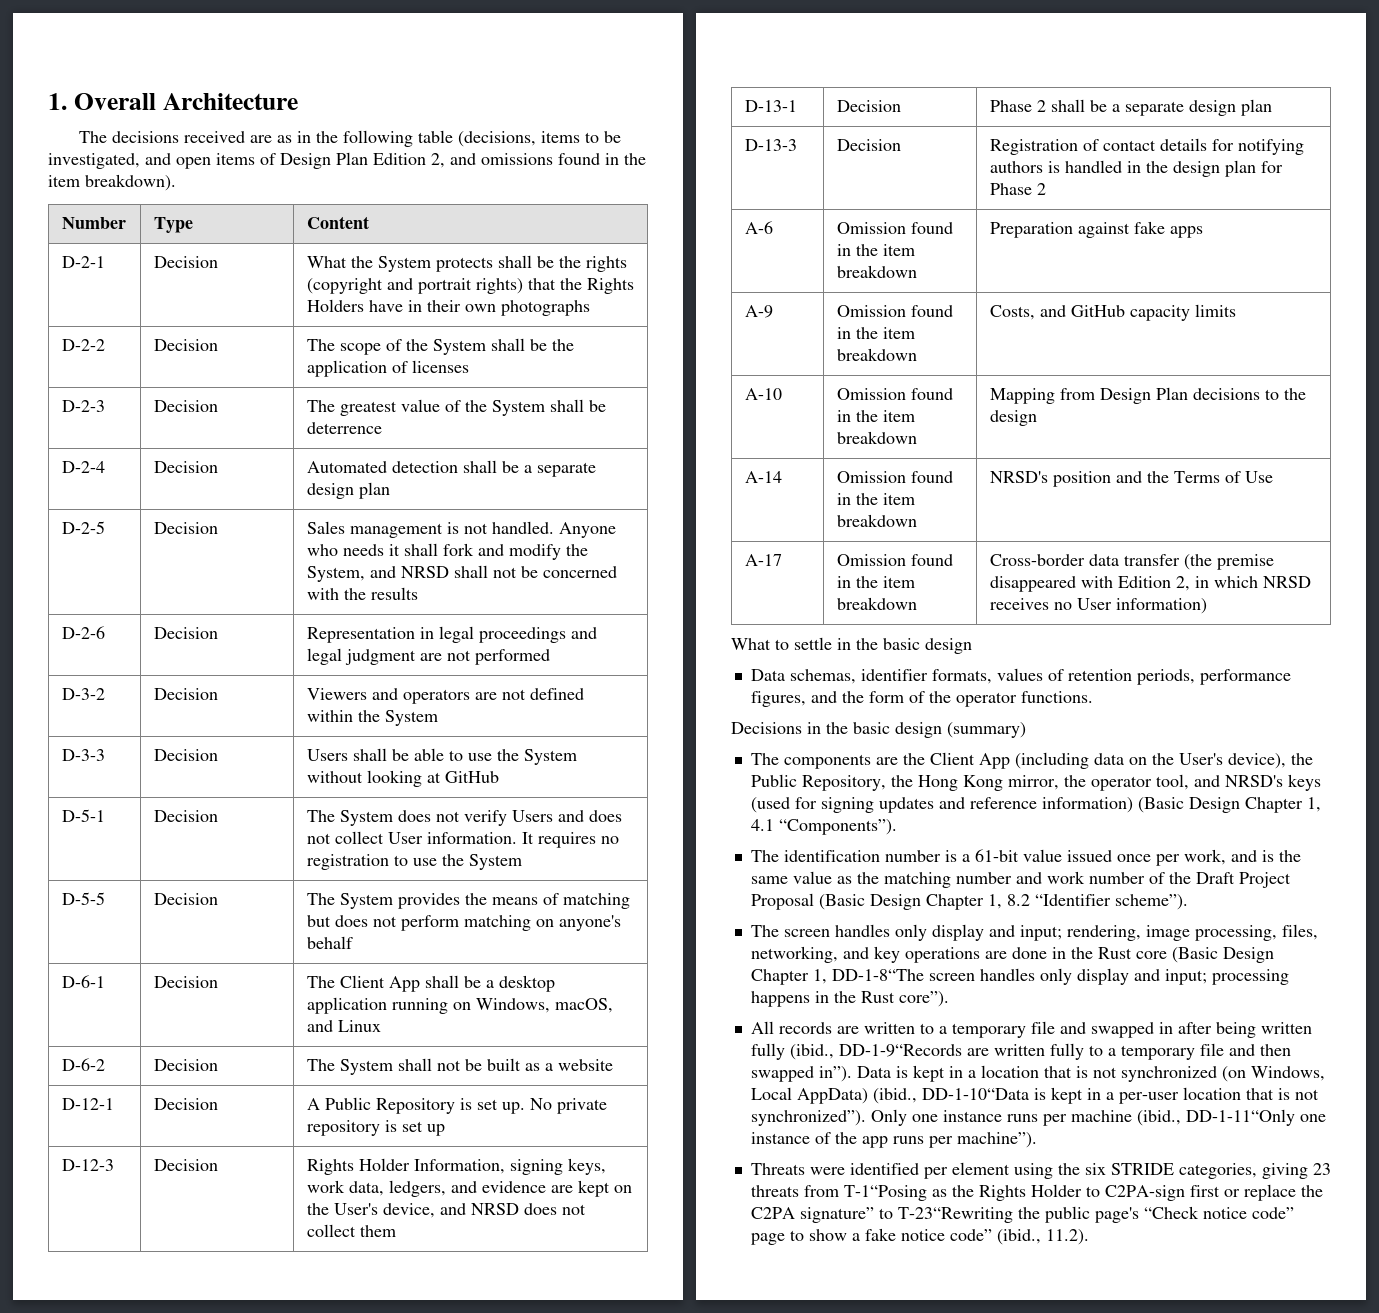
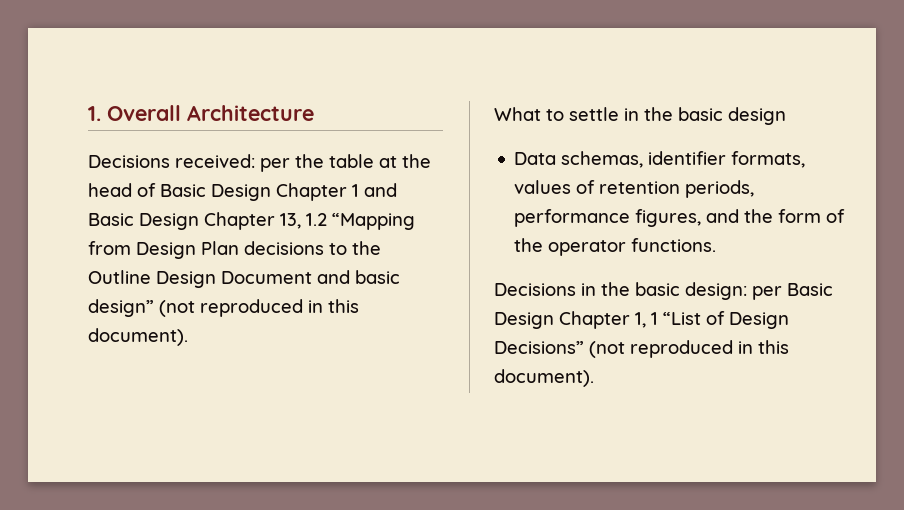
- The decisions received are as in the following table (decisions, items to be investigated, and open items of Design Plan Edition 2, and omissions found in the item breakdown).
- Number | Type | Content
- D-2-1 | Decision | What the System protects shall be the rights (copyright and portrait rights) that the Rights Holders have in their own photographs
- D-2-2 | Decision | The scope of the System shall be the application of licenses
- D-2-3 | Decision | The greatest value of the System shall be deterrence
- D-2-4 | Decision | Automated detection shall be a separate design plan
- D-2-5 | Decision | Sales management is not handled. Anyone who needs it shall fork and modify the System, and NRSD shall not be concerned with the results
- D-2-6 | Decision | Representation in legal proceedings and legal judgment are not performed
- D-3-2 | Decision | Viewers and operators are not defined within the System
- D-3-3 | Decision | Users shall be able to use the System without looking at GitHub
- D-5-1 | Decision | The System does not verify Users and does not collect User information. It requires no registration to use the System
- D-5-5 | Decision | The System provides the means of matching but does not perform matching on anyone's behalf
- D-6-1 | Decision | The Client App shall be a desktop application running on Windows, macOS, and Linux
- D-6-2 | Decision | The System shall not be built as a website
- D-12-1 | Decision | A Public Repository is set up. No private repository is set up
- D-12-3 | Decision | Rights Holder Information, signing keys, work data, ledgers, and evidence are kept on the User's device, and NRSD does not collect them
- D-13-1 | Decision | Phase 2 shall be a separate design plan
- D-13-3 | Decision | Registration of contact details for notifying authors is handled in the design plan for Phase 2
- A-6 | Omission found in the item breakdown | Preparation against fake apps
- A-9 | Omission found in the item breakdown | Costs, and GitHub capacity limits
- A-10 | Omission found in the item breakdown | Mapping from Design Plan decisions to the design
- A-14 | Omission found in the item breakdown | NRSD's position and the Terms of Use
- A-17 | Omission found in the item breakdown | Cross-border data transfer (the premise disappeared with Edition 2, in which NRSD receives no User information)
+ Decisions received: per the table at the head of Basic Design Chapter 1 and Basic Design Chapter 13, 1.2 “Mapping from Design Plan decisions to the Outline Design Document and basic design” (not reproduced in this document).
- Decisions in the basic design (summary)
- The components are the Client App (including data on the User's device), the Public Repository, the Hong Kong mirror, the operator tool, and NRSD's keys (used for signing updates and reference information) (Basic Design Chapter 1, 4.1 “Components”).
- The identification number is a 61-bit value issued once per work, and is the same value as the matching number and work number of the Draft Project Proposal (Basic Design Chapter 1, 8.2 “Identifier scheme”).
- The screen handles only display and input; rendering, image processing, files, networking, and key operations are done in the Rust core (Basic Design Chapter 1, DD-1-8“The screen handles only display and input; processing happens in the Rust core”).
- All records are written to a temporary file and swapped in after being written fully (ibid., DD-1-9“Records are written fully to a temporary file and then swapped in”). Data is kept in a location that is not synchronized (on Windows, Local AppData) (ibid., DD-1-10“Data is kept in a per-user location that is not synchronized”). Only one instance runs per machine (ibid., DD-1-11“Only one instance of the app runs per machine”).
- Threats were identified per element using the six STRIDE categories, giving 23 threats from T-1“Posing as the Rights Holder to C2PA-sign first or replace the C2PA signature” to T-23“Rewriting the public page's “Check notice code” page to show a fake notice code” (ibid., 11.2).
+ Decisions in the basic design: per Basic Design Chapter 1, 1 “List of Design Decisions” (not reproduced in this document).

